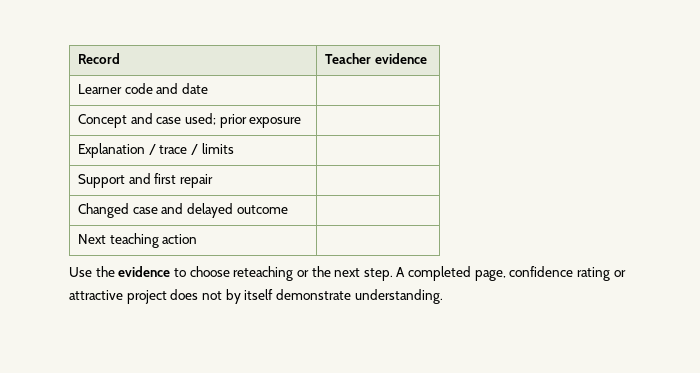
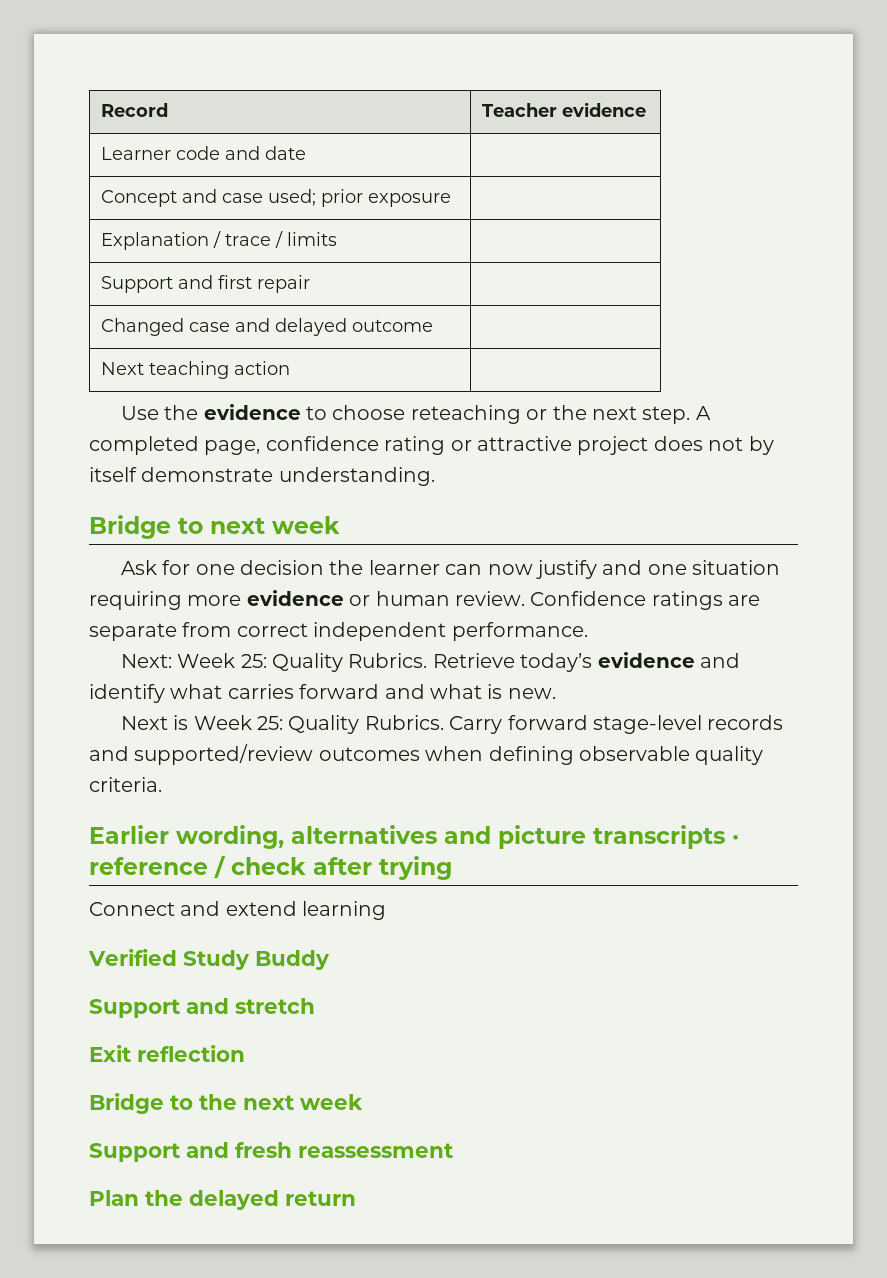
+ Bridge to next week
+ Ask for one decision the learner can now justify and one situation requiring more evidence or human review. Confidence ratings are separate from correct independent performance.
+ Next: Week 25: Quality Rubrics. Retrieve today’s evidence and identify what carries forward and what is new.
+ Next is Week 25: Quality Rubrics. Carry forward stage-level records and supported/review outcomes when defining observable quality criteria.
+ Earlier wording, alternatives and picture transcripts · reference / check after trying
+ Connect and extend learning
+ Verified Study Buddy
+ Support and stretch
+ Exit reflection
+ Bridge to the next week
+ Support and fresh reassessment
+ Plan the delayed return

